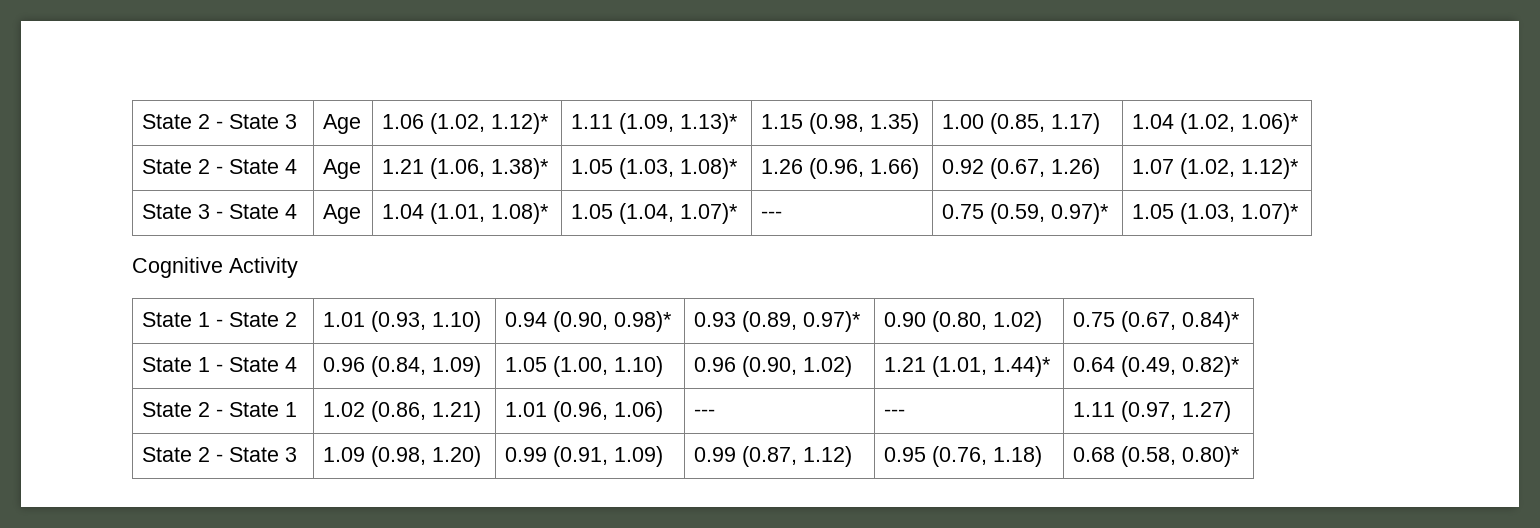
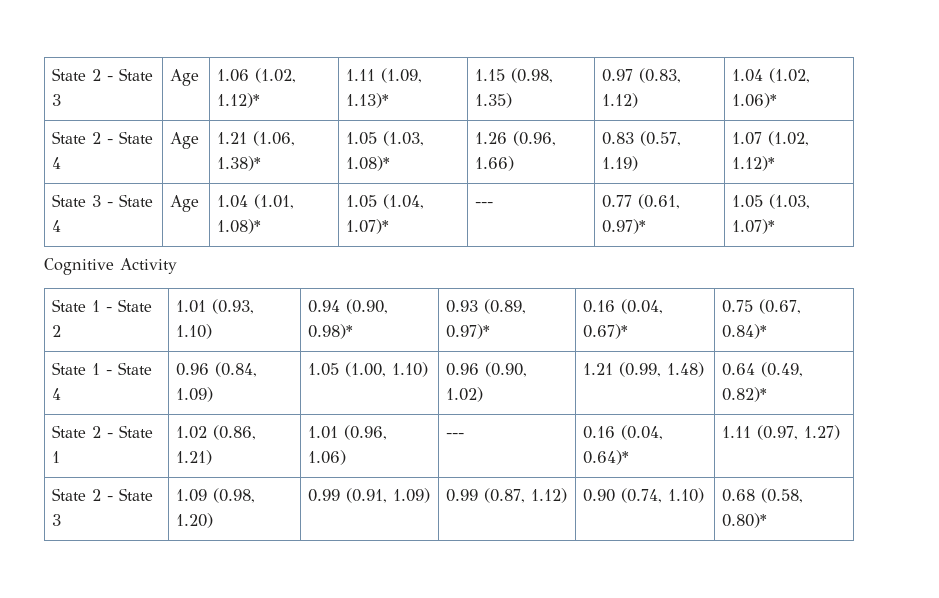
- State 2 - State 3 | Age | 1.06 (1.02, 1.12)* | 1.11 (1.09, 1.13)* | 1.15 (0.98, 1.35) | 1.00 (0.85, 1.17) | 1.04 (1.02, 1.06)*
+ State 2 - State 3 | Age | 1.06 (1.02, 1.12)* | 1.11 (1.09, 1.13)* | 1.15 (0.98, 1.35) | 0.97 (0.83, 1.12) | 1.04 (1.02, 1.06)*
- State 2 - State 4 | Age | 1.21 (1.06, 1.38)* | 1.05 (1.03, 1.08)* | 1.26 (0.96, 1.66) | 0.92 (0.67, 1.26) | 1.07 (1.02, 1.12)*
+ State 2 - State 4 | Age | 1.21 (1.06, 1.38)* | 1.05 (1.03, 1.08)* | 1.26 (0.96, 1.66) | 0.83 (0.57, 1.19) | 1.07 (1.02, 1.12)*
- State 3 - State 4 | Age | 1.04 (1.01, 1.08)* | 1.05 (1.04, 1.07)* | --- | 0.75 (0.59, 0.97)* | 1.05 (1.03, 1.07)*
+ State 3 - State 4 | Age | 1.04 (1.01, 1.08)* | 1.05 (1.04, 1.07)* | --- | 0.77 (0.61, 0.97)* | 1.05 (1.03, 1.07)*
- State 1 - State 2 | 1.01 (0.93, 1.10) | 0.94 (0.90, 0.98)* | 0.93 (0.89, 0.97)* | 0.90 (0.80, 1.02) | 0.75 (0.67, 0.84)*
+ State 1 - State 2 | 1.01 (0.93, 1.10) | 0.94 (0.90, 0.98)* | 0.93 (0.89, 0.97)* | 0.16 (0.04, 0.67)* | 0.75 (0.67, 0.84)*
- State 1 - State 4 | 0.96 (0.84, 1.09) | 1.05 (1.00, 1.10) | 0.96 (0.90, 1.02) | 1.21 (1.01, 1.44)* | 0.64 (0.49, 0.82)*
+ State 1 - State 4 | 0.96 (0.84, 1.09) | 1.05 (1.00, 1.10) | 0.96 (0.90, 1.02) | 1.21 (0.99, 1.48) | 0.64 (0.49, 0.82)*
- State 2 - State 1 | 1.02 (0.86, 1.21) | 1.01 (0.96, 1.06) | --- | --- | 1.11 (0.97, 1.27)
+ State 2 - State 1 | 1.02 (0.86, 1.21) | 1.01 (0.96, 1.06) | --- | 0.16 (0.04, 0.64)* | 1.11 (0.97, 1.27)
- State 2 - State 3 | 1.09 (0.98, 1.20) | 0.99 (0.91, 1.09) | 0.99 (0.87, 1.12) | 0.95 (0.76, 1.18) | 0.68 (0.58, 0.80)*
+ State 2 - State 3 | 1.09 (0.98, 1.20) | 0.99 (0.91, 1.09) | 0.99 (0.87, 1.12) | 0.90 (0.74, 1.10) | 0.68 (0.58, 0.80)*

